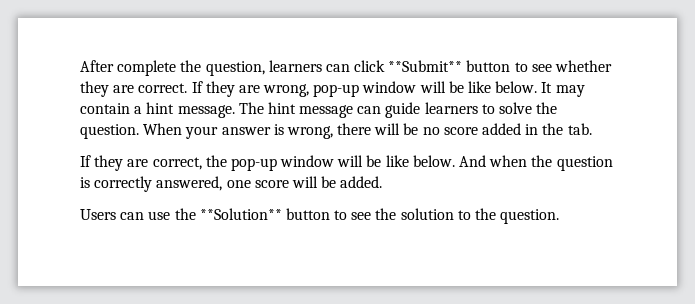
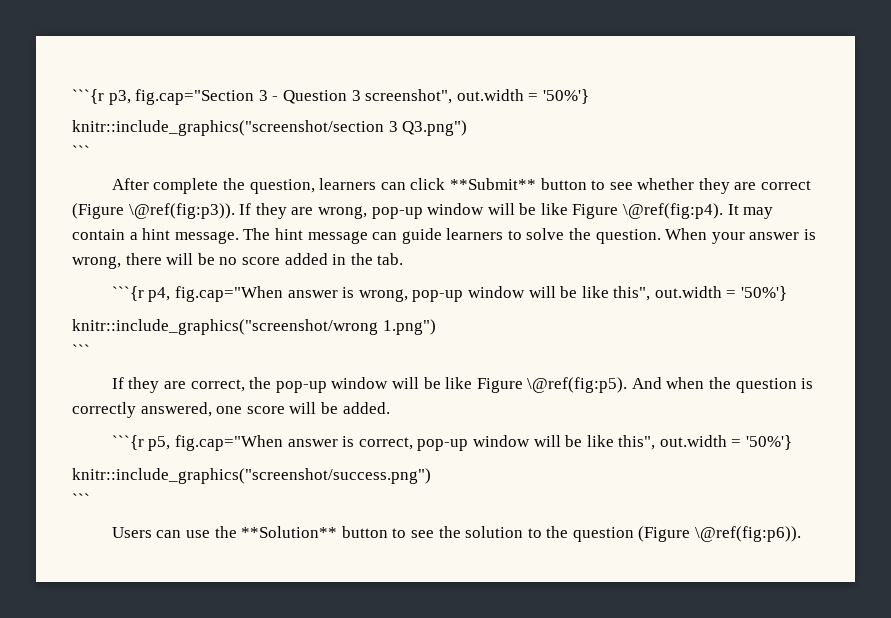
+ ```{r p3, fig.cap="Section 3 - Question 3 screenshot", out.width = '50%'}
+ knitr::include_graphics("screenshot/section 3 Q3.png")
+ ```
- After complete the question, learners can click **Submit** button to see whether they are correct.
+ After complete the question, learners can click **Submit** button to see whether they are correct (Figure \@ref(fig:p3)).
- If they are wrong, pop-up window will be like below.
+ If they are wrong, pop-up window will be like Figure \@ref(fig:p4).
+ ```{r p4, fig.cap="When answer is wrong, pop-up window will be like this", out.width = '50%'}
+ knitr::include_graphics("screenshot/wrong 1.png")
+ ```
- If they are correct, the pop-up window will be like below.
+ If they are correct, the pop-up window will be like Figure \@ref(fig:p5).
+ ```{r p5, fig.cap="When answer is correct, pop-up window will be like this", out.width = '50%'}
+ knitr::include_graphics("screenshot/success.png")
+ ```
- Users can use the **Solution** button to see the solution to the question.
+ Users can use the **Solution** button to see the solution to the question (Figure \@ref(fig:p6)).

